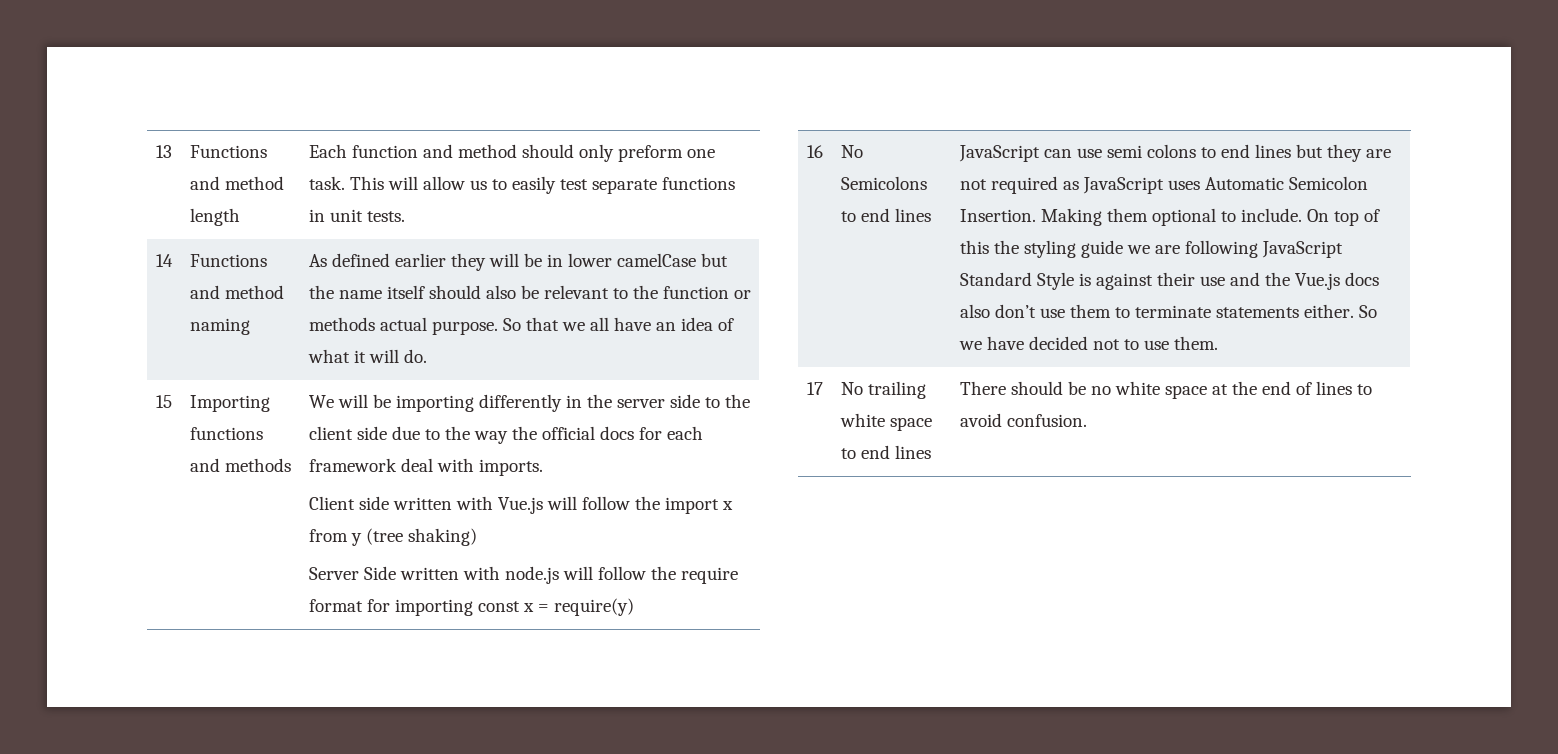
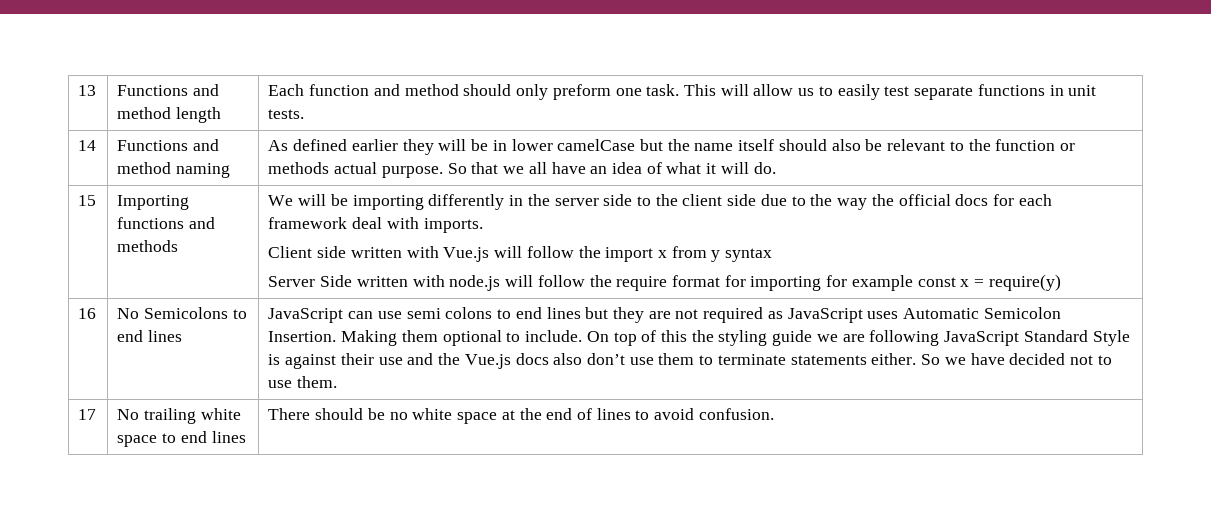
- Client side written with Vue.js will follow the import x from y (tree shaking)
+ Client side written with Vue.js will follow the import x from y syntax
- Server Side written with node.js will follow the require format for importing const x = require(y)
+ Server Side written with node.js will follow the require format for importing for example const x = require(y)

